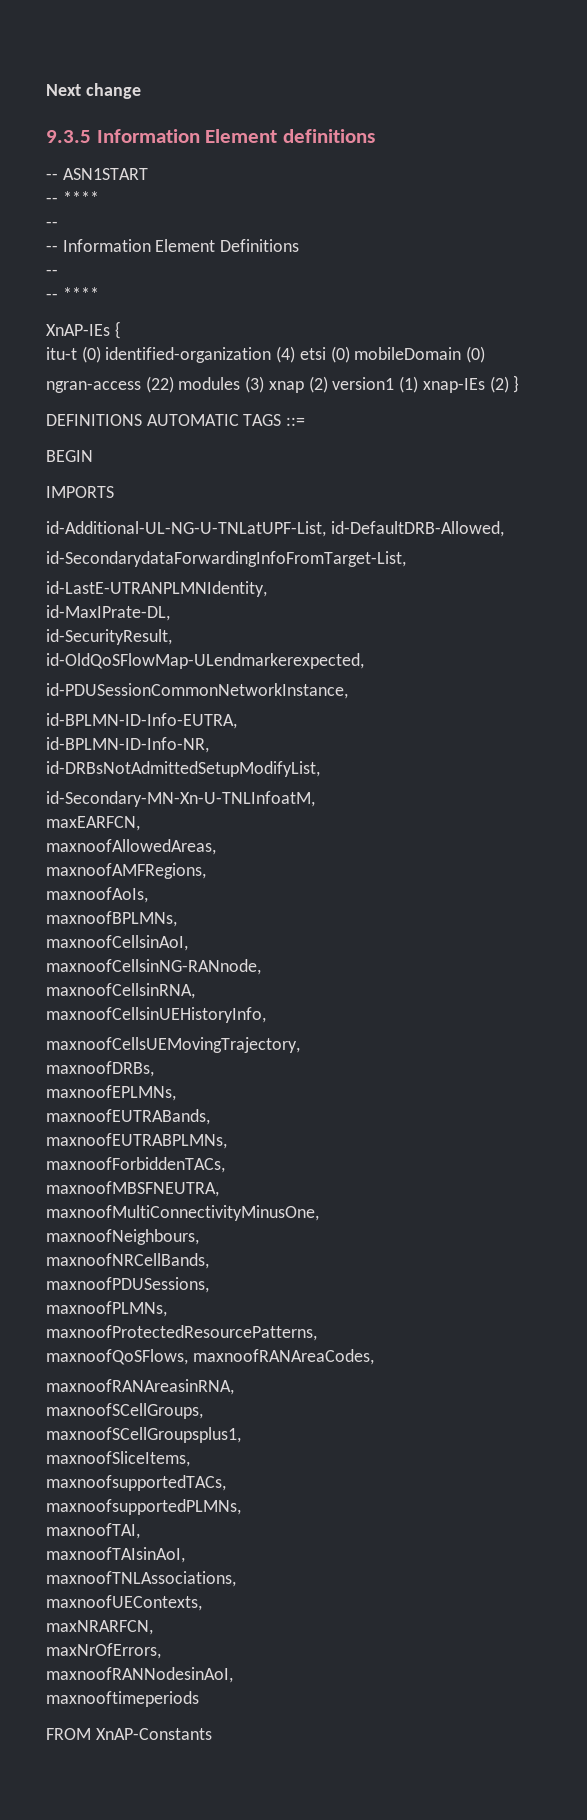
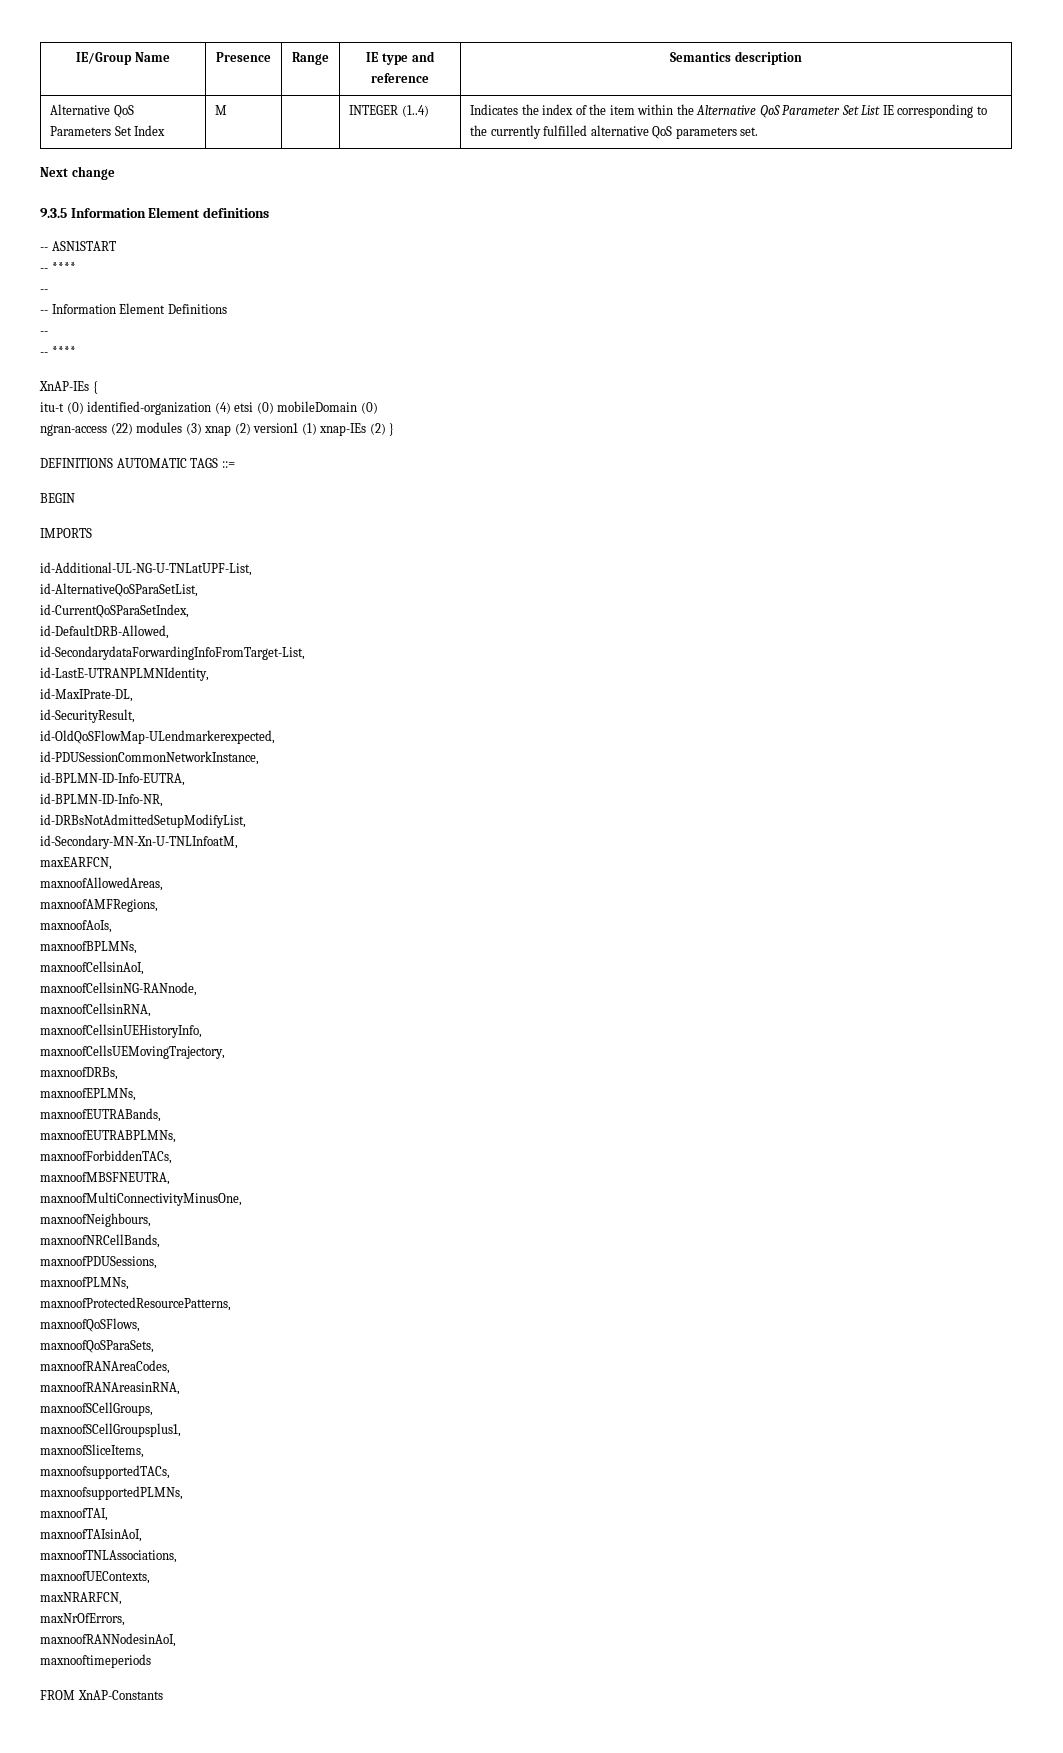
+ IE/Group Name | Presence | Range | IE type and reference | Semantics description
+ Alternative QoS Parameters Set Index | M | | INTEGER (1..4) | Indicates the index of the item within the Alternative QoS Parameter Set List IE corresponding to the currently fulfilled alternative QoS parameters set.
- id-Additional-UL-NG-U-TNLatUPF-List, id-DefaultDRB-Allowed,
+ id-Additional-UL-NG-U-TNLatUPF-List,
+ id-AlternativeQoSParaSetList,
+ id-CurrentQoSParaSetIndex,
+ id-DefaultDRB-Allowed,
- maxnoofQoSFlows, maxnoofRANAreaCodes,
+ maxnoofQoSFlows,
+ maxnoofQoSParaSets,
+ maxnoofRANAreaCodes,

